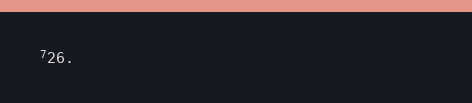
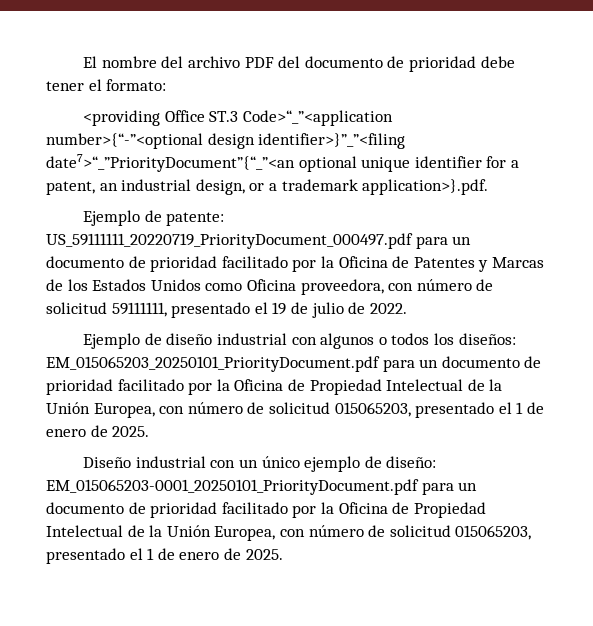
- 726.
+ El nombre del archivo PDF del documento de prioridad debe tener el formato:
+ <providing Office ST.3 Code>“_”<application number>{“-”<optional design identifier>}”_”<filing date7>“_”PriorityDocument”{“_”<an optional unique identifier for a patent, an industrial design, or a trademark application>}.pdf.
+ Ejemplo de patente: US_59111111_20220719_PriorityDocument_000497.pdf para un documento de prioridad facilitado por la Oficina de Patentes y Marcas de los Estados Unidos como Oficina proveedora, con número de solicitud 59111111, presentado el 19 de julio de 2022.
+ Ejemplo de diseño industrial con algunos o todos los diseños: EM_015065203_20250101_PriorityDocument.pdf para un documento de prioridad facilitado por la Oficina de Propiedad Intelectual de la Unión Europea, con número de solicitud 015065203, presentado el 1 de enero de 2025.
+ Diseño industrial con un único ejemplo de diseño: EM_015065203-0001_20250101_PriorityDocument.pdf para un documento de prioridad facilitado por la Oficina de Propiedad Intelectual de la Unión Europea, con número de solicitud 015065203, presentado el 1 de enero de 2025.

